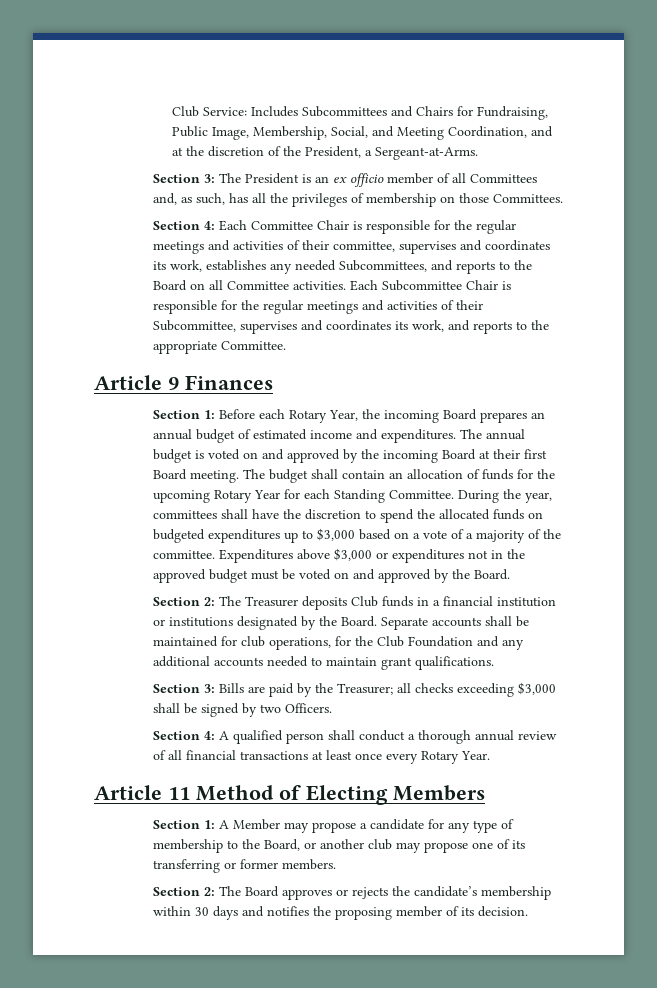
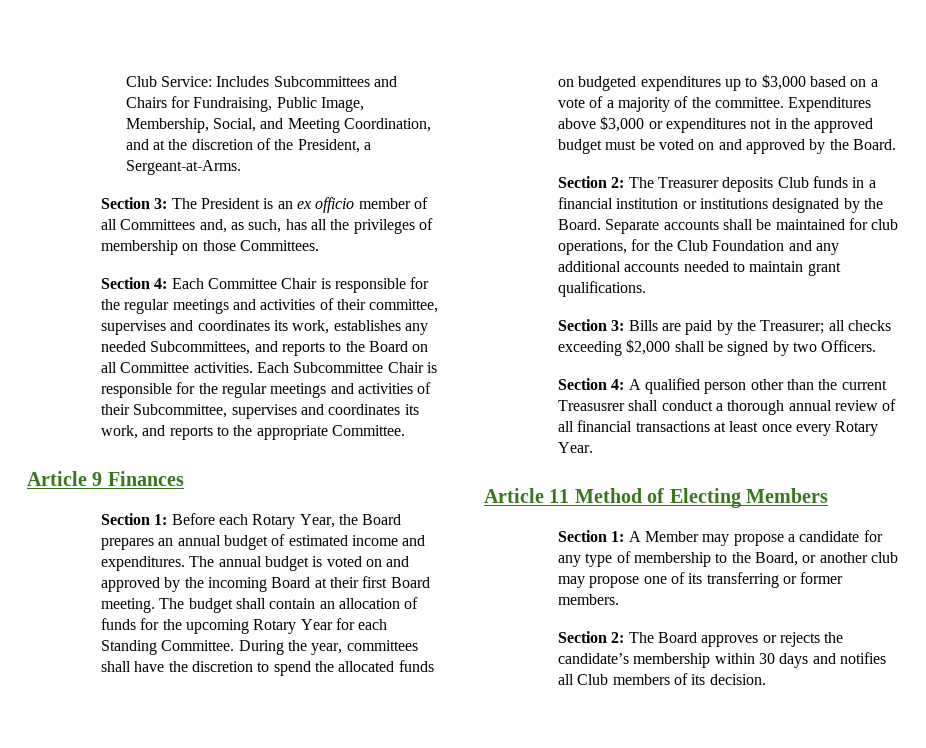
- Section 1: Before each Rotary Year, the incoming Board prepares an annual budget of estimated income and expenditures.
+ Section 1: Before each Rotary Year, the Board prepares an annual budget of estimated income and expenditures.
- Section 3: Bills are paid by the Treasurer; all checks exceeding $3,000 shall be signed by two Officers.
+ Section 3: Bills are paid by the Treasurer; all checks exceeding $2,000 shall be signed by two Officers.
- Section 4: A qualified person shall conduct a thorough annual review of all financial transactions at least once every Rotary Year.
+ Section 4: A qualified person other than the current Treasusrer shall conduct a thorough annual review of all financial transactions at least once every Rotary Year.
- Section 2: The Board approves or rejects the candidate’s membership within 30 days and notifies the proposing member of its decision.
+ Section 2: The Board approves or rejects the candidate’s membership within 30 days and notifies all Club members of its decision.

